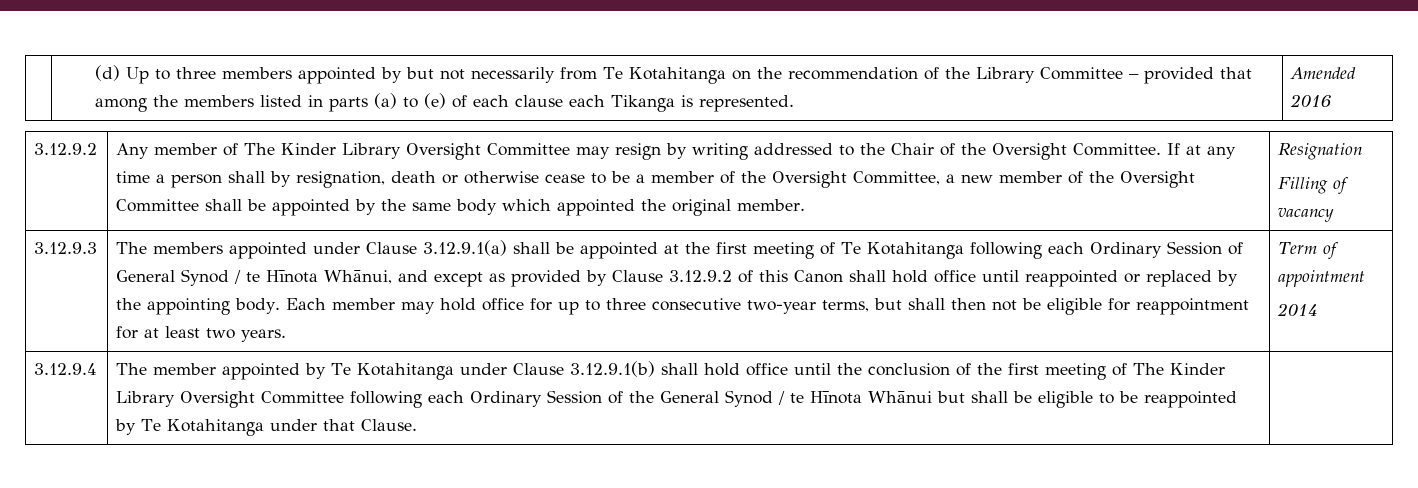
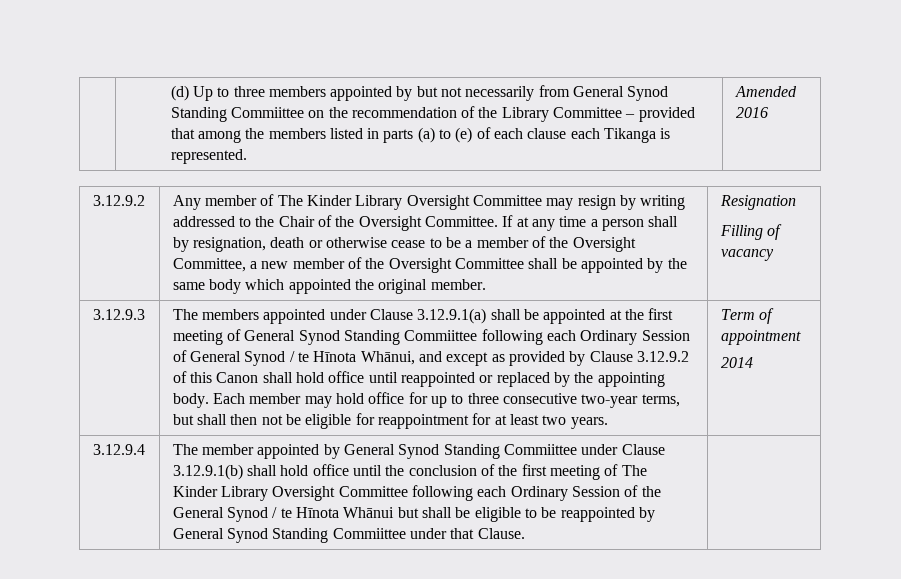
- (d) Up to three members appointed by but not necessarily from Te Kotahitanga on the recommendation of the Library Committee – provided that among the members listed in parts (a) to (e) of each clause each Tikanga is represented.
+ (d) Up to three members appointed by but not necessarily from General Synod Standing Commiittee on the recommendation of the Library Committee – provided that among the members listed in parts (a) to (e) of each clause each Tikanga is represented.
- The members appointed under Clause 3.12.9.1(a) shall be appointed at the first meeting of Te Kotahitanga following each Ordinary Session of General Synod / te Hīnota Whānui, and except as provided by Clause 3.12.9.2 of this Canon shall hold office until reappointed or replaced by the appointing body.
+ The members appointed under Clause 3.12.9.1(a) shall be appointed at the first meeting of General Synod Standing Commiittee following each Ordinary Session of General Synod / te Hīnota Whānui, and except as provided by Clause 3.12.9.2 of this Canon shall hold office until reappointed or replaced by the appointing body.
- The member appointed by Te Kotahitanga under Clause 3.12.9.1(b) shall hold office until the conclusion of the first meeting of The Kinder Library Oversight Committee following each Ordinary Session of the General Synod / te Hīnota Whānui but shall be eligible to be reappointed by Te Kotahitanga under that Clause.
+ The member appointed by General Synod Standing Commiittee under Clause 3.12.9.1(b) shall hold office until the conclusion of the first meeting of The Kinder Library Oversight Committee following each Ordinary Session of the General Synod / te Hīnota Whānui but shall be eligible to be reappointed by General Synod Standing Commiittee under that Clause.

